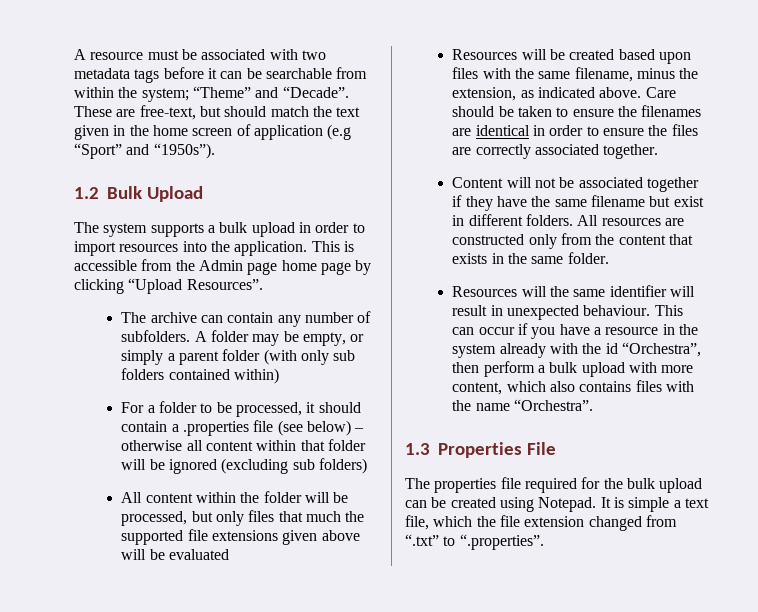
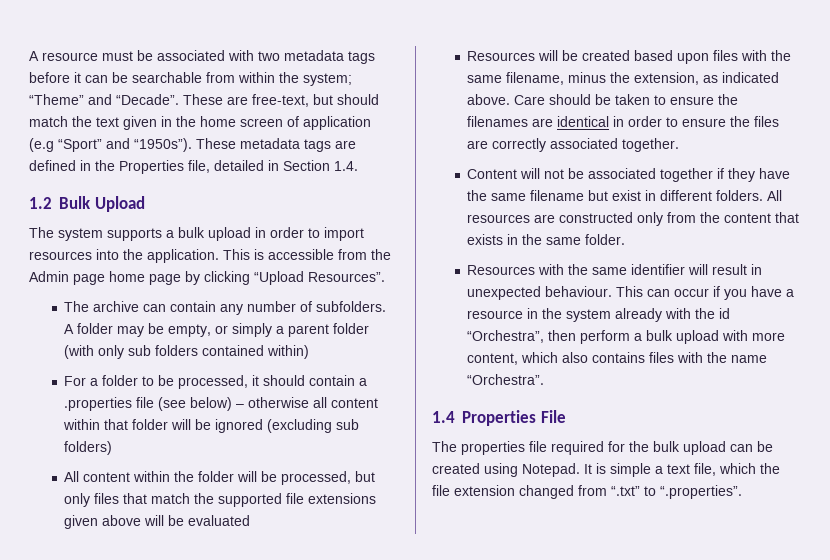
+ These metadata tags are defined in the Properties file, detailed in Section 1.4.
- All content within the folder will be processed, but only files that much the supported file extensions given above will be evaluated
+ All content within the folder will be processed, but only files that match the supported file extensions given above will be evaluated
- Resources will the same identifier will result in unexpected behaviour.
+ Resources with the same identifier will result in unexpected behaviour.
- 1.3 Properties File
+ 1.4 Properties File

